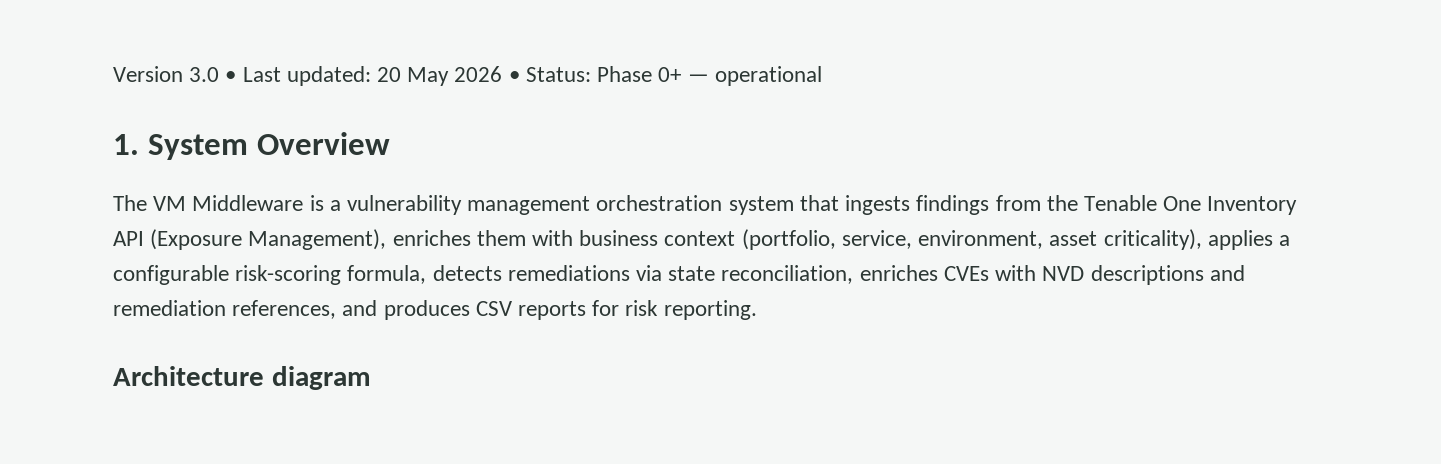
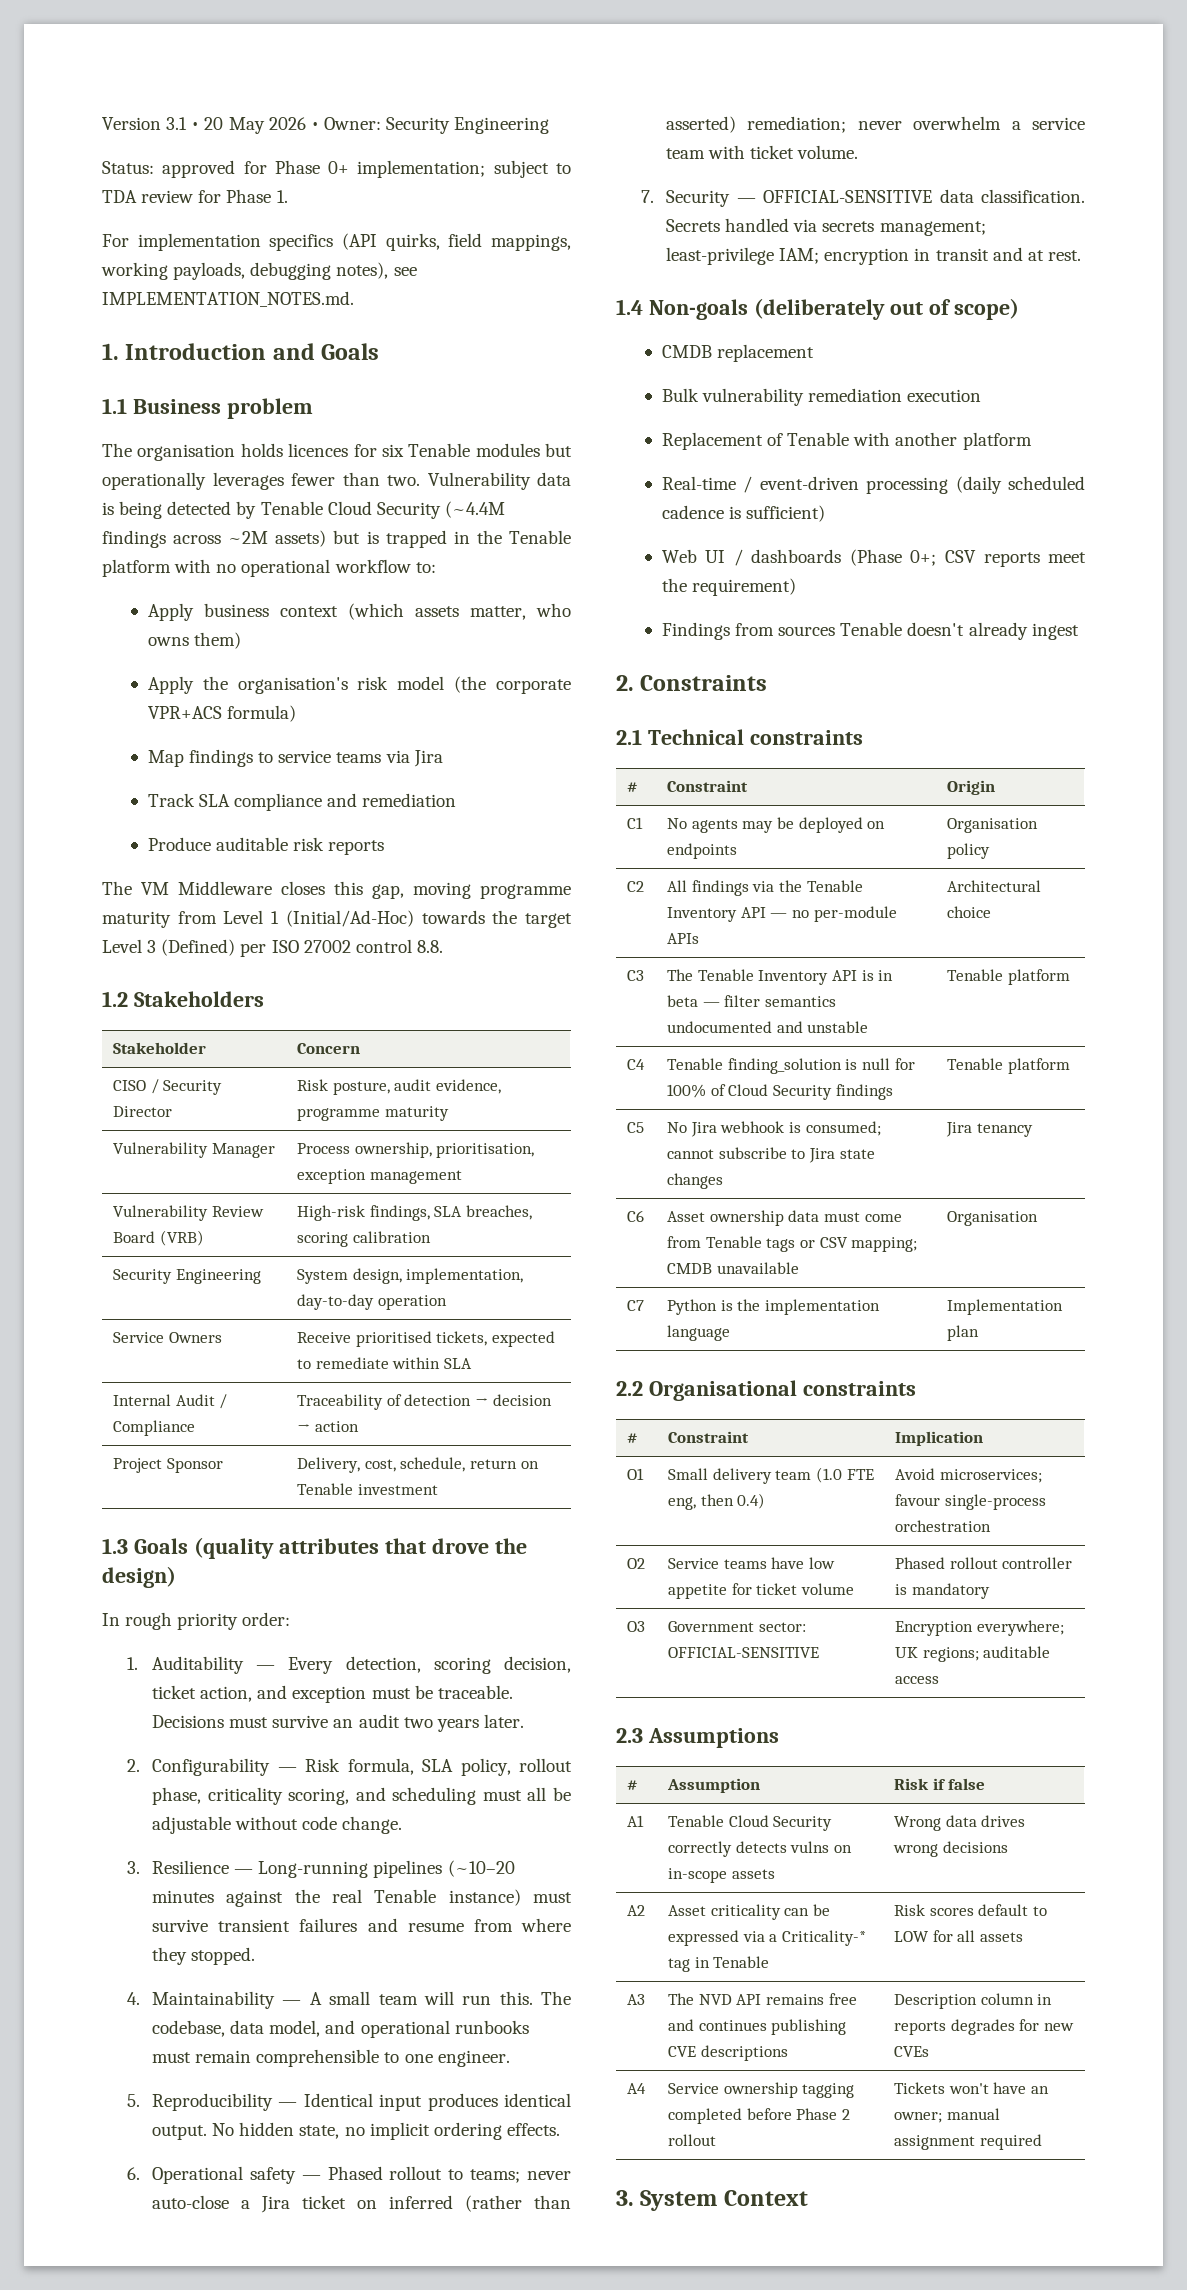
- Version 3.0 • Last updated: 20 May 2026 • Status: Phase 0+ — operational
- 1. System Overview
- The VM Middleware is a vulnerability management orchestration system that ingests findings from the Tenable One Inventory API (Exposure Management), enriches them with business context (portfolio, service, environment, asset criticality), applies a configurable risk-scoring formula, detects remediations via state reconciliation, enriches CVEs with NVD descriptions and remediation references, and produces CSV reports for risk reporting.
- Architecture diagram
+ Version 3.1 • 20 May 2026 • Owner: Security Engineering
+ Status: approved for Phase 0+ implementation; subject to TDA review for Phase 1.
+ For implementation specifics (API quirks, field mappings, working payloads, debugging notes), see IMPLEMENTATION_NOTES.md.
+ 1. Introduction and Goals
+ 1.1 Business problem
+ The organisation holds licences for six Tenable modules but operationally leverages fewer than two. Vulnerability data is being detected by Tenable Cloud Security (~4.4M findings across ~2M assets) but is trapped in the Tenable platform with no operational workflow to:
+ Apply business context (which assets matter, who owns them)
+ Apply the organisation's risk model (the corporate VPR+ACS formula)
+ Map findings to service teams via Jira
+ Track SLA compliance and remediation
+ Produce auditable risk reports
+ The VM Middleware closes this gap, moving programme maturity from Level 1 (Initial/Ad-Hoc) towards the target Level 3 (Defined) per ISO 27002 control 8.8.
+ 1.2 Stakeholders
+ Stakeholder | Concern
+ CISO / Security Director | Risk posture, audit evidence, programme maturity
+ Vulnerability Manager | Process ownership, prioritisation, exception management
+ Vulnerability Review Board (VRB) | High-risk findings, SLA breaches, scoring calibration
+ Security Engineering | System design, implementation, day-to-day operation
+ Service Owners | Receive prioritised tickets, expected to remediate within SLA
+ Internal Audit / Compliance | Traceability of detection → decision → action
+ Project Sponsor | Delivery, cost, schedule, return on Tenable investment
+ 1.3 Goals (quality attributes that drove the design)
+ In rough priority order:
+ 1. Auditability — Every detection, scoring decision, ticket action, and exception must be traceable. Decisions must survive an audit two years later.
+ 2. Configurability — Risk formula, SLA policy, rollout phase, criticality scoring, and scheduling must all be adjustable without code change.
+ 3. Resilience — Long-running pipelines (~10–20 minutes against the real Tenable instance) must survive transient failures and resume from where they stopped.
+ 4. Maintainability — A small team will run this. The codebase, data model, and operational runbooks must remain comprehensible to one engineer.
+ 5. Reproducibility — Identical input produces identical output. No hidden state, no implicit ordering effects.
+ 6. Operational safety — Phased rollout to teams; never auto-close a Jira ticket on inferred (rather than asserted) remediation; never overwhelm a service team with ticket volume.
+ 7. Security — OFFICIAL-SENSITIVE data classification. Secrets handled via secrets management; least-privilege IAM; encryption in transit and at rest.
+ 1.4 Non-goals (deliberately out of scope)
+ CMDB replacement
+ Bulk vulnerability remediation execution
+ Replacement of Tenable with another platform
+ Real-time / event-driven processing (daily scheduled cadence is sufficient)
+ Web UI / dashboards (Phase 0+; CSV reports meet the requirement)
+ Findings from sources Tenable doesn't already ingest
+ 2. Constraints
+ 2.1 Technical constraints
+ # | Constraint | Origin
+ C1 | No agents may be deployed on endpoints | Organisation policy
+ C2 | All findings via the Tenable Inventory API — no per-module APIs | Architectural choice
+ C3 | The Tenable Inventory API is in beta — filter semantics undocumented and unstable | Tenable platform
+ C4 | Tenable finding_solution is null for 100% of Cloud Security findings | Tenable platform
+ C5 | No Jira webhook is consumed; cannot subscribe to Jira state changes | Jira tenancy
+ C6 | Asset ownership data must come from Tenable tags or CSV mapping; CMDB unavailable | Organisation
+ C7 | Python is the implementation language | Implementation plan
+ 2.2 Organisational constraints
+ # | Constraint | Implication
+ O1 | Small delivery team (1.0 FTE eng, then 0.4) | Avoid microservices; favour single-process orchestration
+ O2 | Service teams have low appetite for ticket volume | Phased rollout controller is mandatory
+ O3 | Government sector: OFFICIAL-SENSITIVE | Encryption everywhere; UK regions; auditable access
+ 2.3 Assumptions
+ # | Assumption | Risk if false
+ A1 | Tenable Cloud Security correctly detects vulns on in-scope assets | Wrong data drives wrong decisions
+ A2 | Asset criticality can be expressed via a Criticality-* tag in Tenable | Risk scores default to LOW for all assets
+ A3 | The NVD API remains free and continues publishing CVE descriptions | Description column in reports degrades for new CVEs
+ A4 | Service ownership tagging completed before Phase 2 rollout | Tickets won't have an owner; manual assignment required
+ 3. System Context

